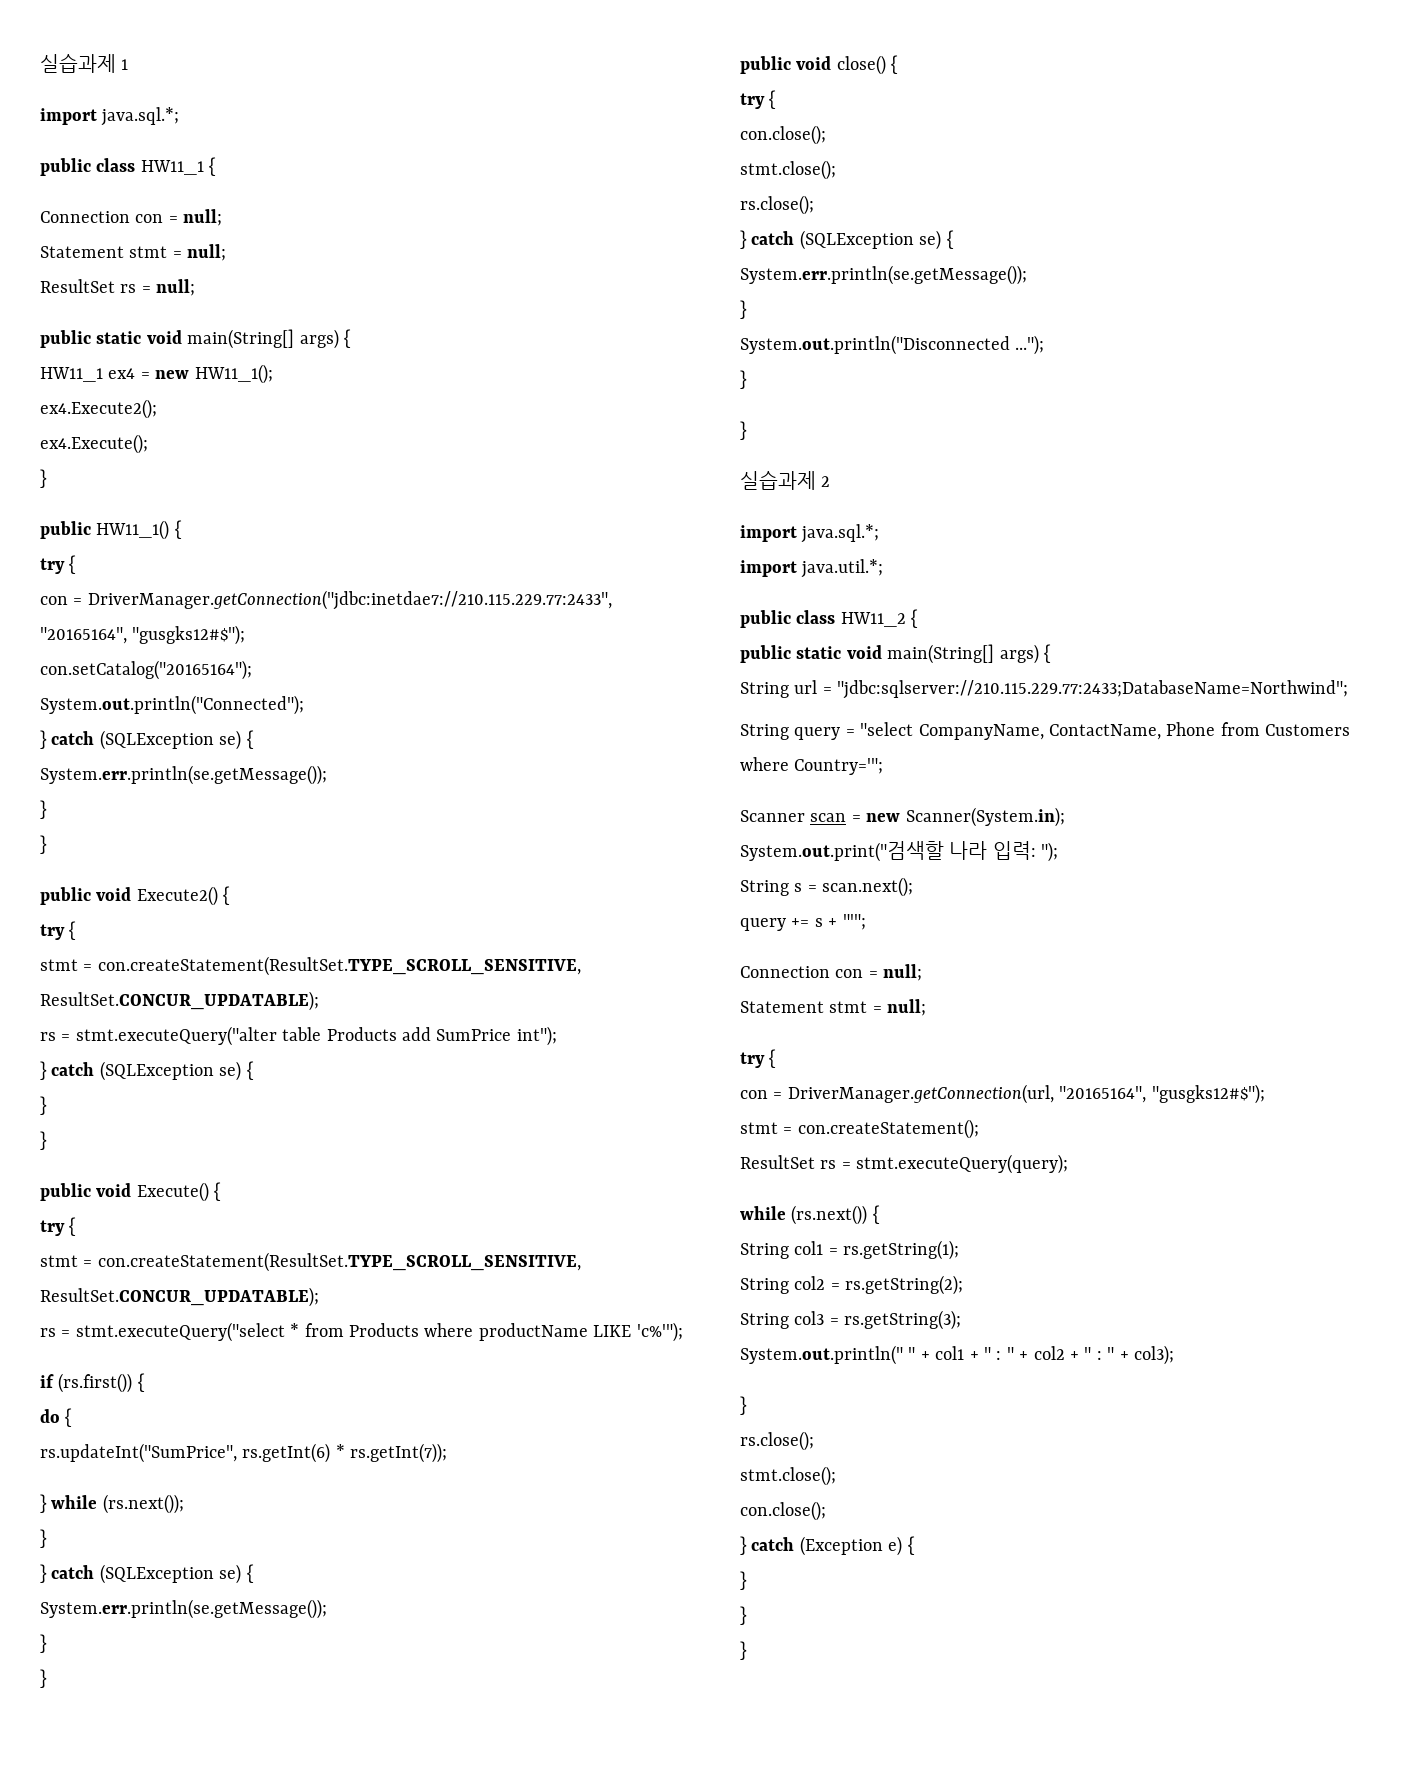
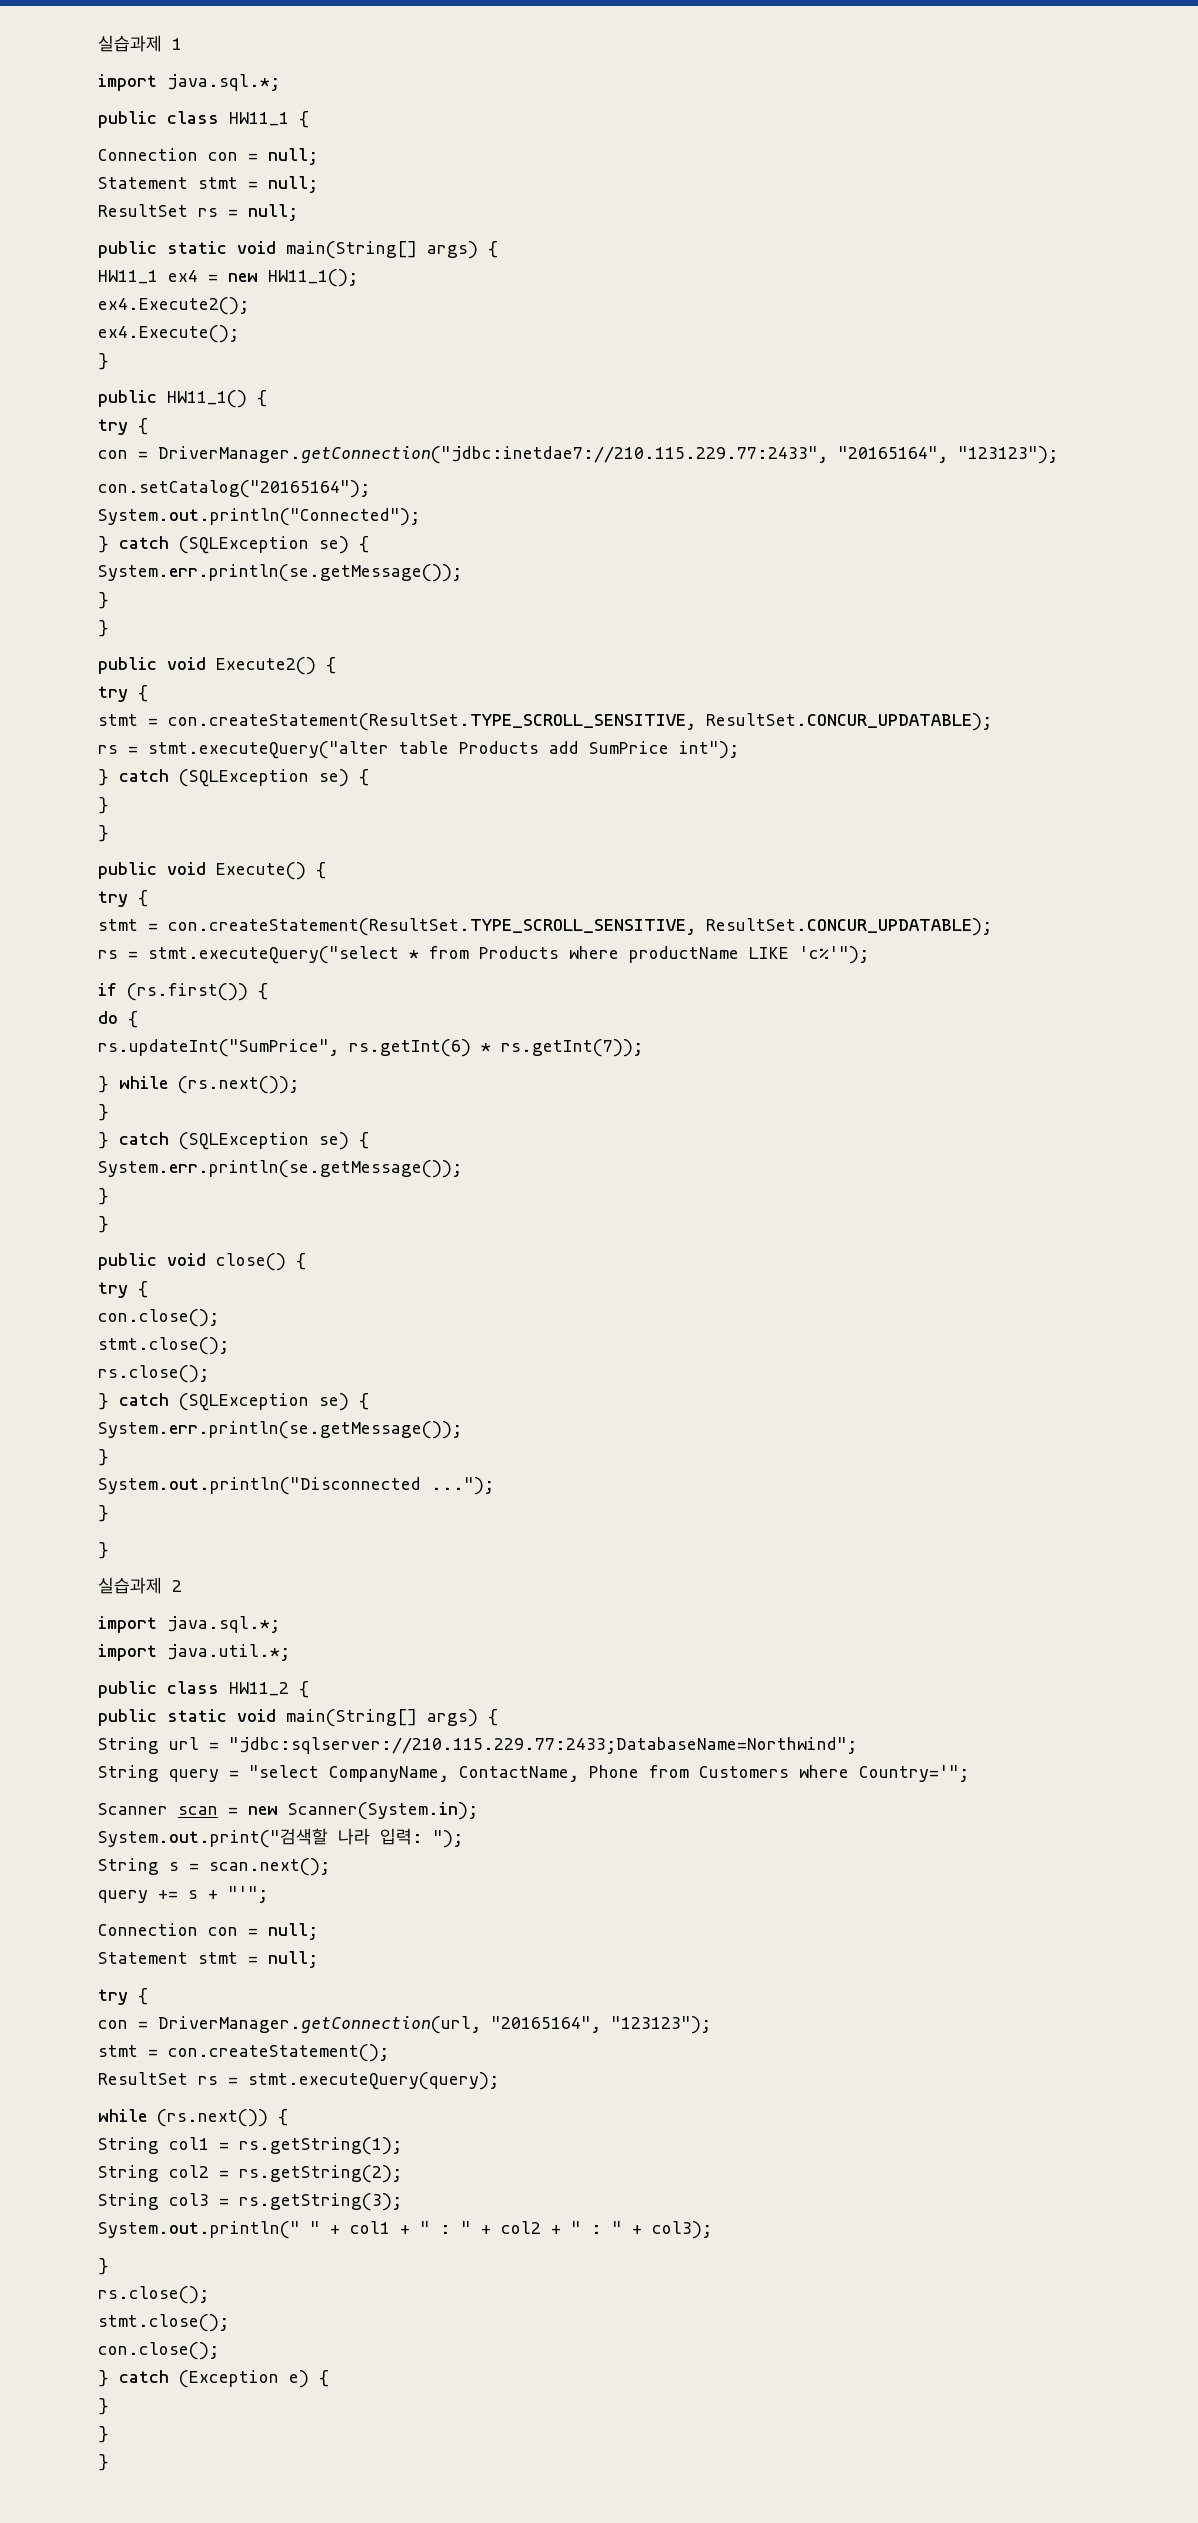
- con = DriverManager.getConnection("jdbc:inetdae7://210.115.229.77:2433", "20165164", "gusgks12#$");
+ con = DriverManager.getConnection("jdbc:inetdae7://210.115.229.77:2433", "20165164", "123123");
- con = DriverManager.getConnection(url, "20165164", "gusgks12#$");
+ con = DriverManager.getConnection(url, "20165164", "123123");

